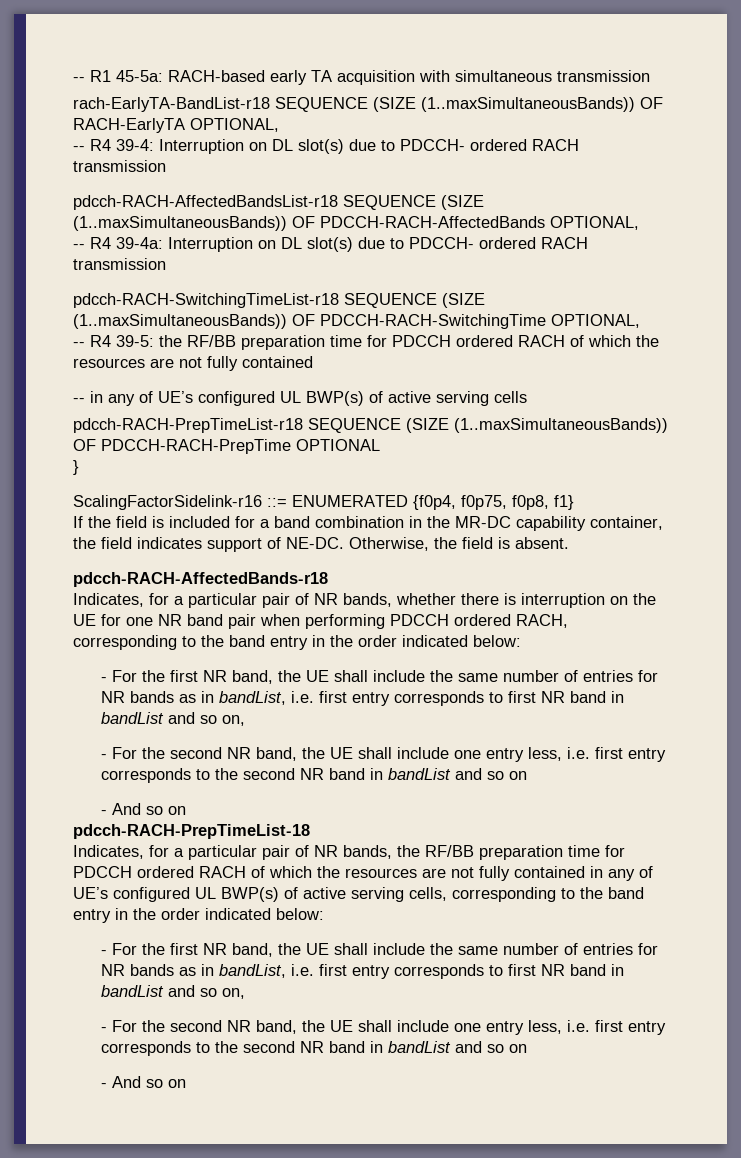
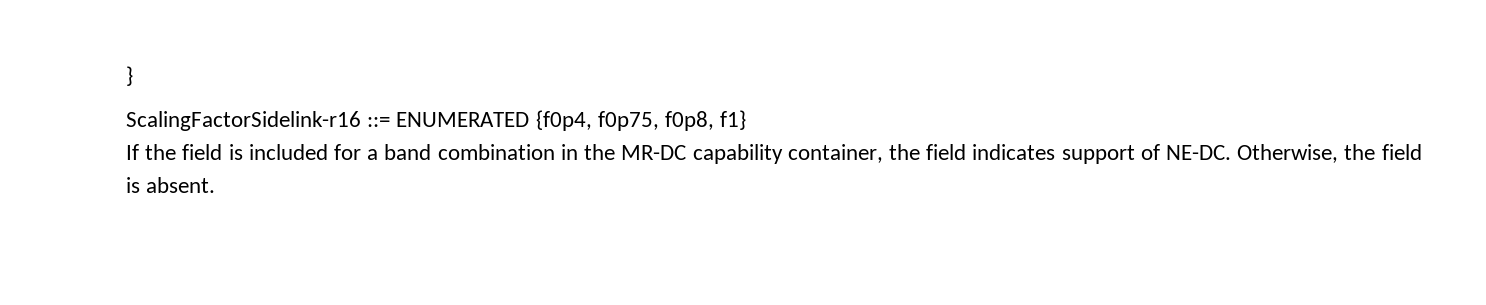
- -- R1 45-5a: RACH-based early TA acquisition with simultaneous transmission
- rach-EarlyTA-BandList-r18 SEQUENCE (SIZE (1..maxSimultaneousBands)) OF RACH-EarlyTA OPTIONAL,
- -- R4 39-4: Interruption on DL slot(s) due to PDCCH- ordered RACH transmission
- pdcch-RACH-AffectedBandsList-r18 SEQUENCE (SIZE (1..maxSimultaneousBands)) OF PDCCH-RACH-AffectedBands OPTIONAL,
- -- R4 39-4a: Interruption on DL slot(s) due to PDCCH- ordered RACH transmission
- pdcch-RACH-SwitchingTimeList-r18 SEQUENCE (SIZE (1..maxSimultaneousBands)) OF PDCCH-RACH-SwitchingTime OPTIONAL,
- -- R4 39-5: the RF/BB preparation time for PDCCH ordered RACH of which the resources are not fully contained
- -- in any of UE’s configured UL BWP(s) of active serving cells
- pdcch-RACH-PrepTimeList-r18 SEQUENCE (SIZE (1..maxSimultaneousBands)) OF PDCCH-RACH-PrepTime OPTIONAL
- pdcch-RACH-AffectedBands-r18
- Indicates, for a particular pair of NR bands, whether there is interruption on the UE for one NR band pair when performing PDCCH ordered RACH, corresponding to the band entry in the order indicated below:
- - For the first NR band, the UE shall include the same number of entries for NR bands as in bandList, i.e. first entry corresponds to first NR band in bandList and so on,
- - For the second NR band, the UE shall include one entry less, i.e. first entry corresponds to the second NR band in bandList and so on
- - And so on
- pdcch-RACH-PrepTimeList-18
- Indicates, for a particular pair of NR bands, the RF/BB preparation time for PDCCH ordered RACH of which the resources are not fully contained in any of UE’s configured UL BWP(s) of active serving cells, corresponding to the band entry in the order indicated below:
- - For the first NR band, the UE shall include the same number of entries for NR bands as in bandList, i.e. first entry corresponds to first NR band in bandList and so on,
- - For the second NR band, the UE shall include one entry less, i.e. first entry corresponds to the second NR band in bandList and so on
- - And so on

